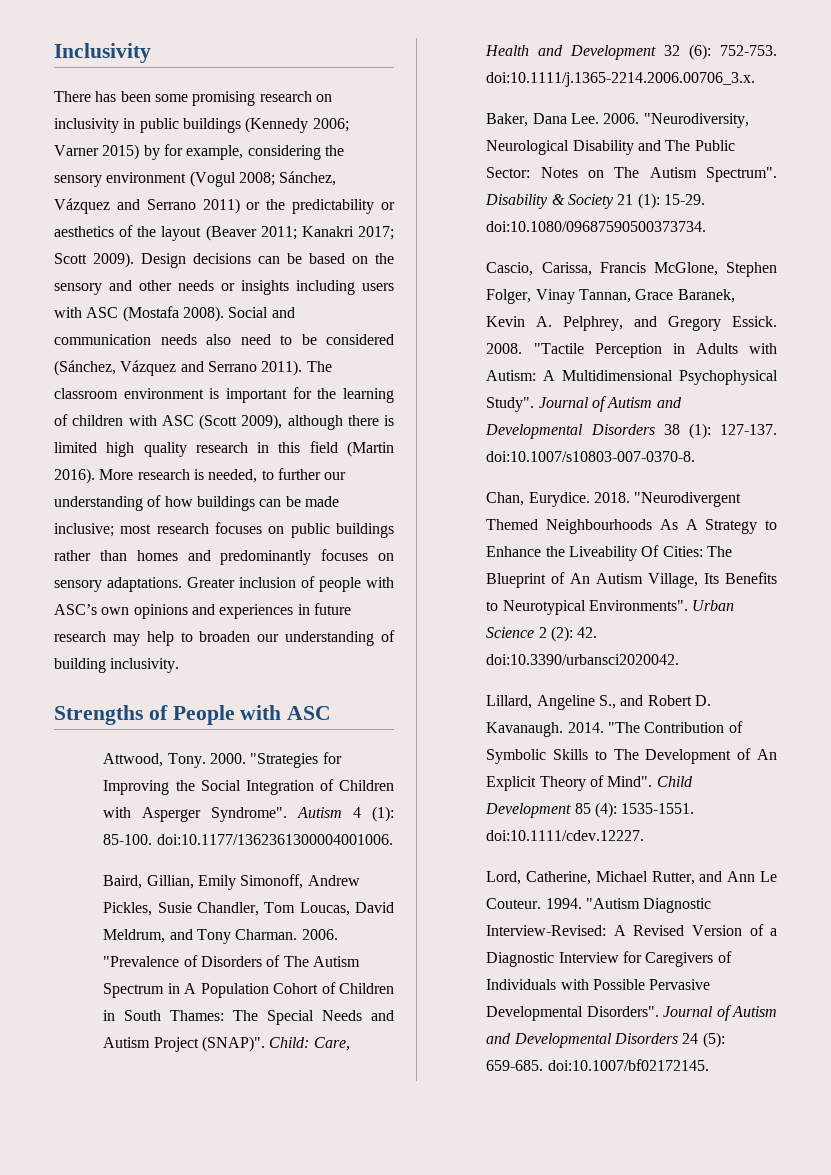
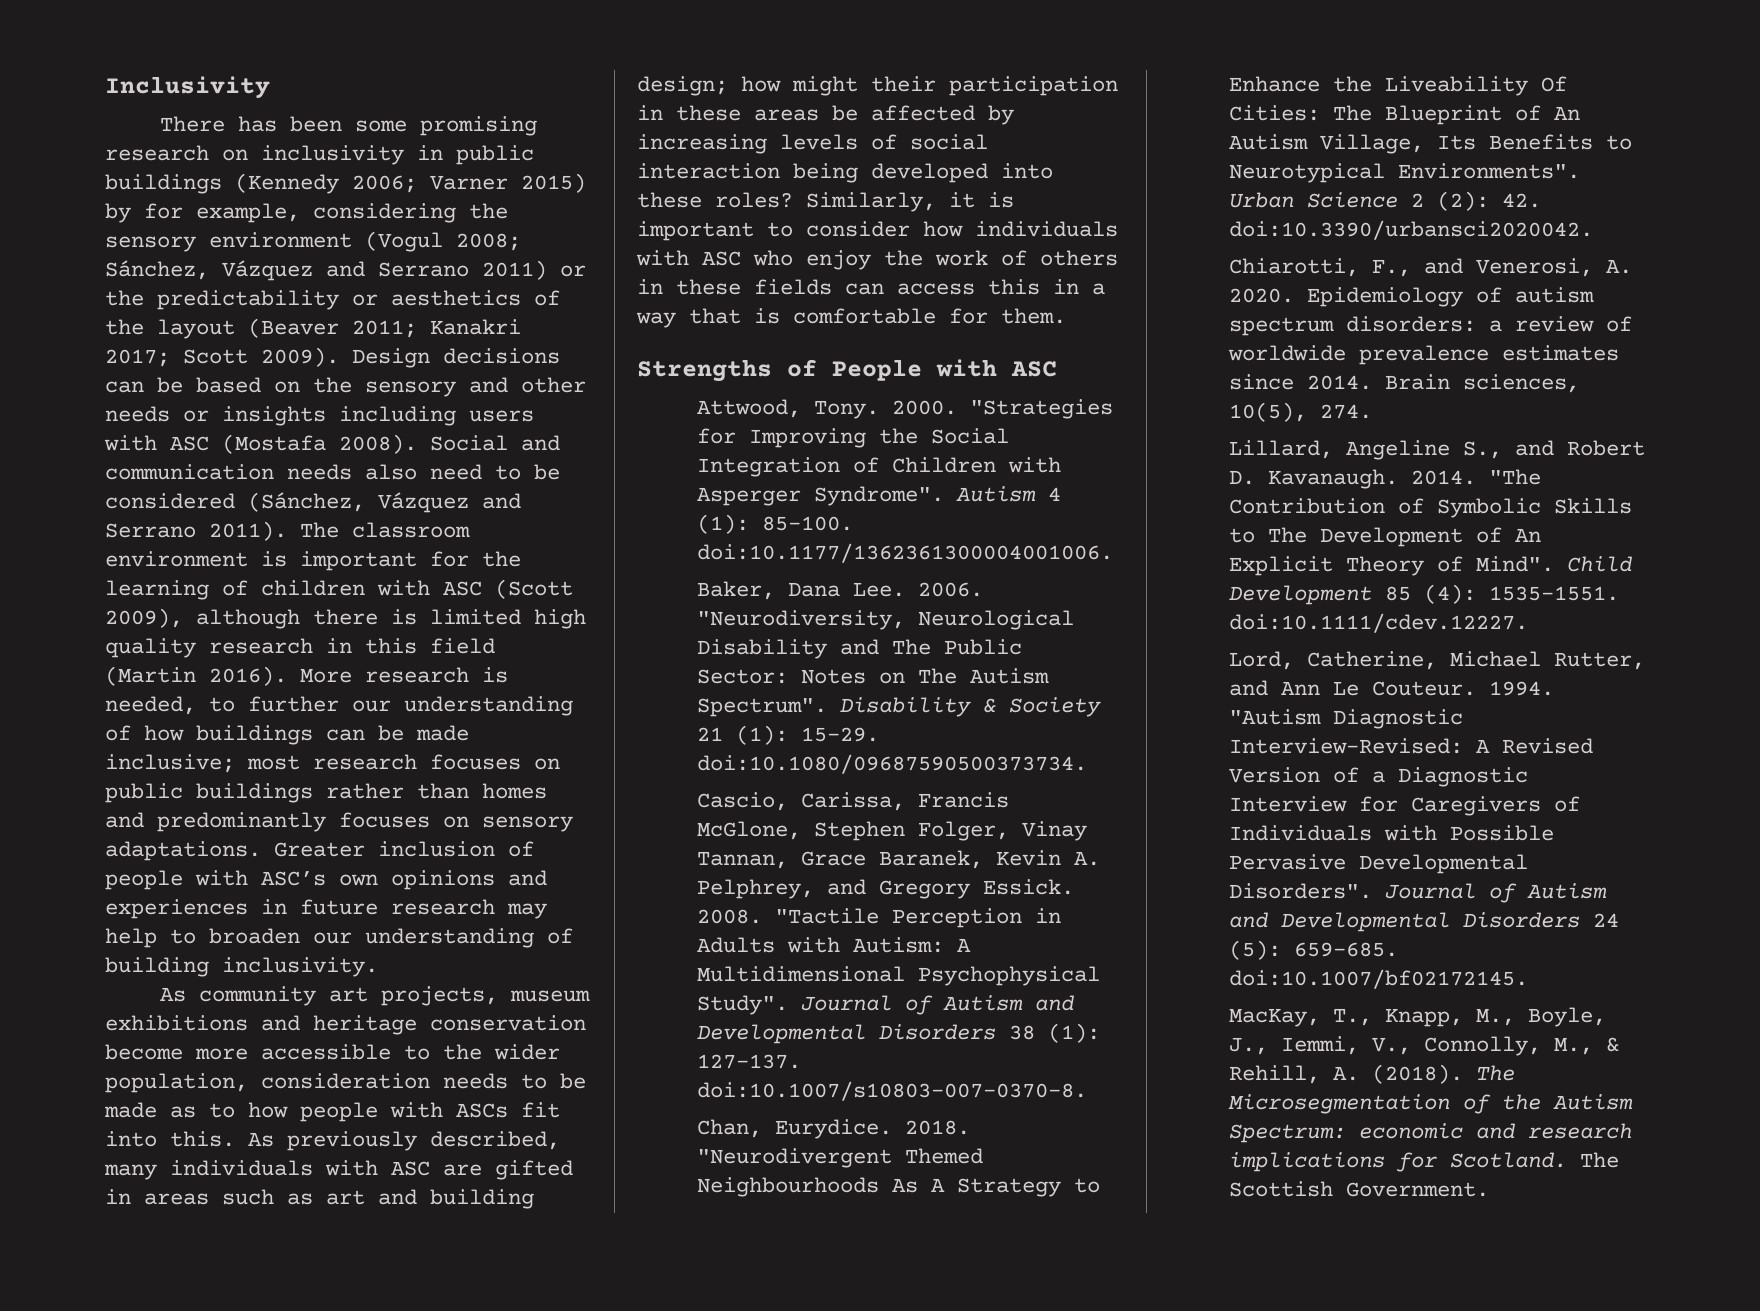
+ As community art projects, museum exhibitions and heritage conservation become more accessible to the wider population, consideration needs to be made as to how people with ASCs fit into this. As previously described, many individuals with ASC are gifted in areas such as art and building design; how might their participation in these areas be affected by increasing levels of social interaction being developed into these roles? Similarly, it is important to consider how individuals with ASC who enjoy the work of others in these fields can access this in a way that is comfortable for them.
- Baird, Gillian, Emily Simonoff, Andrew Pickles, Susie Chandler, Tom Loucas, David Meldrum, and Tony Charman. 2006. "Prevalence of Disorders of The Autism Spectrum in A Population Cohort of Children in South Thames: The Special Needs and Autism Project (SNAP)". Child: Care, Health and Development 32 (6): 752-753. doi:10.1111/j.1365-2214.2006.00706_3.x.
+ Chiarotti, F., and Venerosi, A. 2020. Epidemiology of autism spectrum disorders: a review of worldwide prevalence estimates since 2014. Brain sciences, 10(5), 274.
+ MacKay, T., Knapp, M., Boyle, J., Iemmi, V., Connolly, M., & Rehill, A. (2018). The Microsegmentation of the Autism Spectrum: economic and research implications for Scotland. The Scottish Government.

